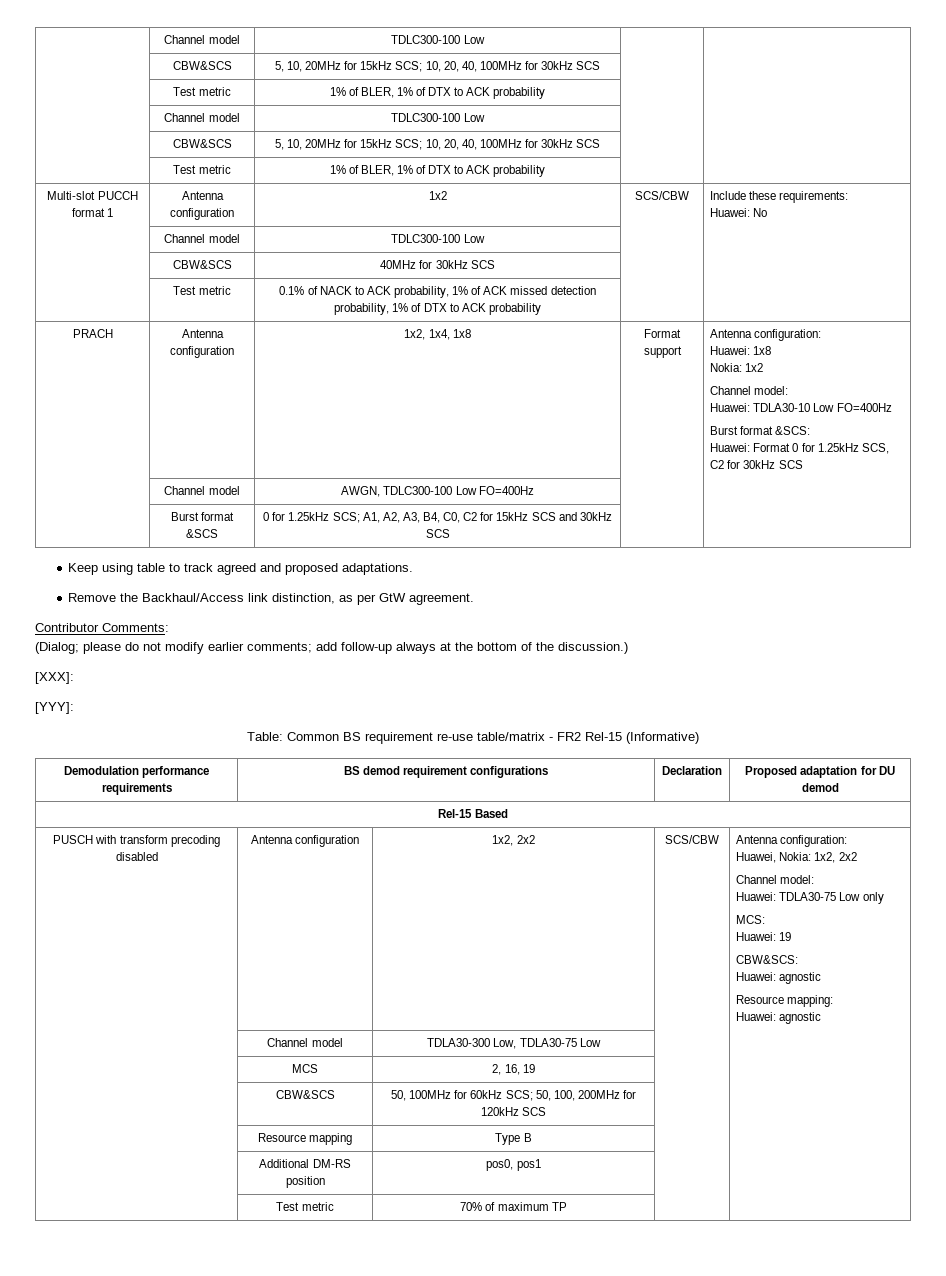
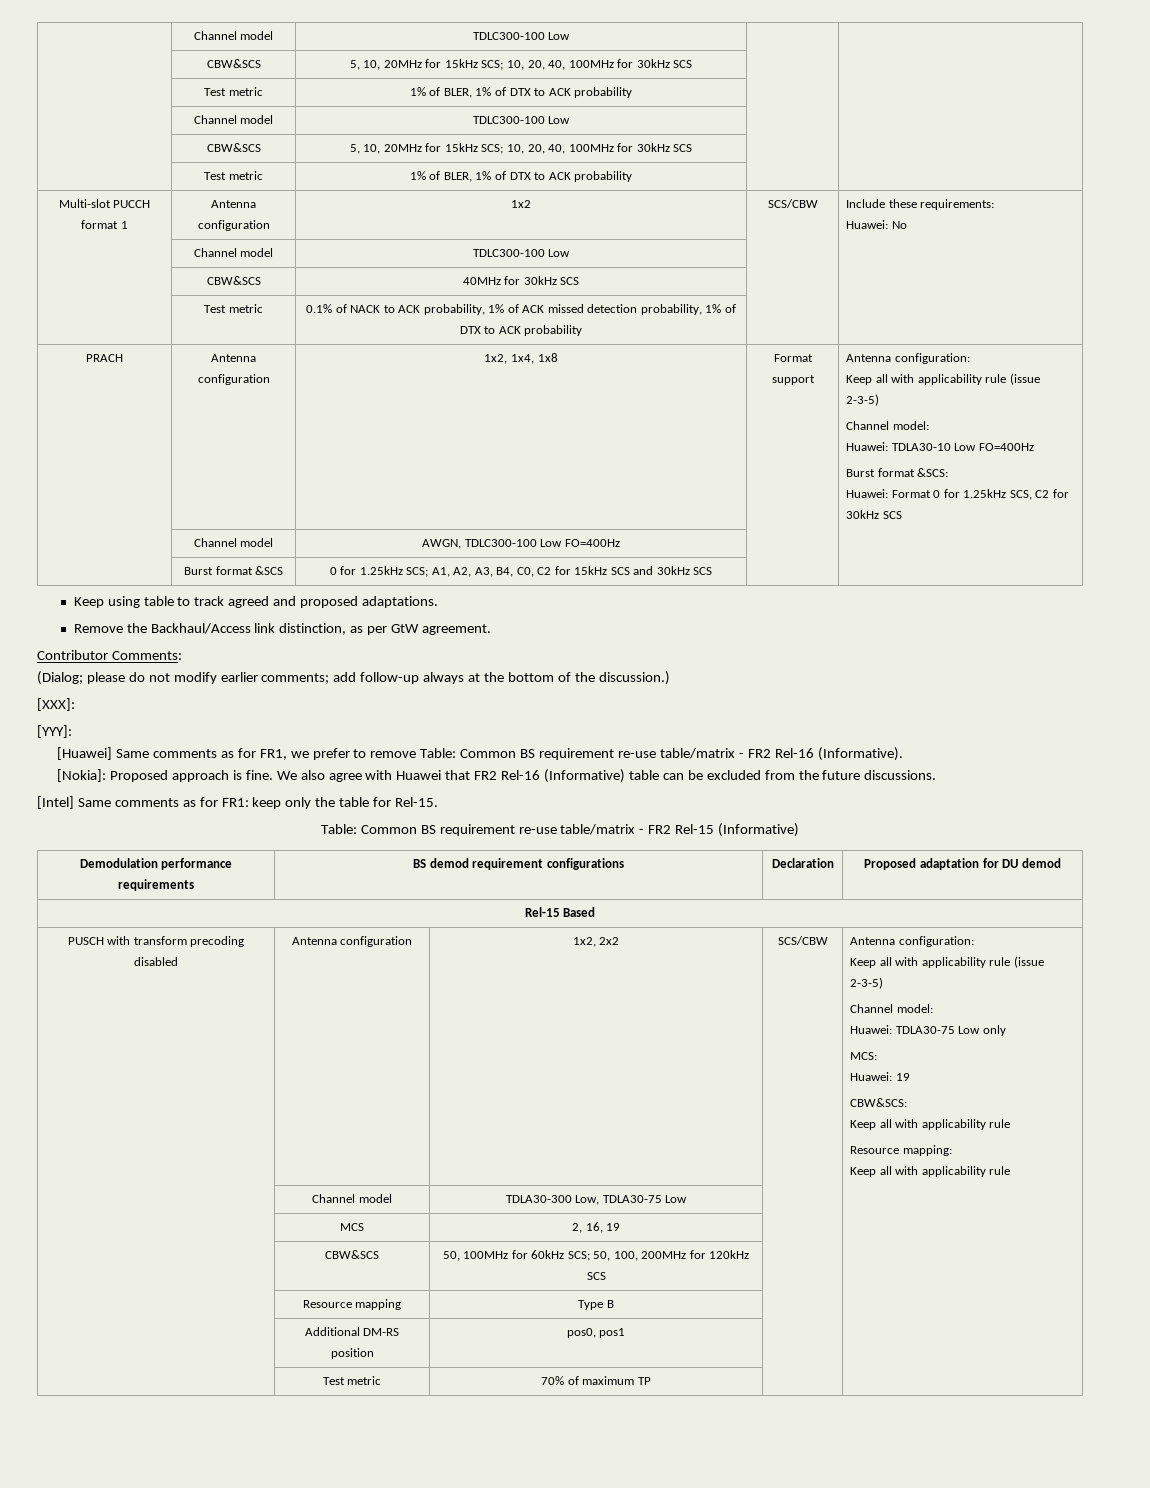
  PRACH | Antenna configuration | 1x2, 1x4, 1x8 | Format support | Antenna configuration:
- Huawei: 1x8
- Nokia: 1x2
+ Keep all with applicability rule (issue 2-3-5)
+ [Huawei] Same comments as for FR1, we prefer to remove Table: Common BS requirement re-use table/matrix - FR2 Rel-16 (Informative).
+ [Nokia]: Proposed approach is fine. We also agree with Huawei that FR2 Rel-16 (Informative) table can be excluded from the future discussions.
+ [Intel] Same comments as for FR1: keep only the table for Rel-15.
  SCS/CBW | Antenna configuration:
- Huawei, Nokia: 1x2, 2x2
+ Keep all with applicability rule (issue 2-3-5)
  CBW&SCS:
- Huawei: agnostic
+ Keep all with applicability rule
  Resource mapping:
- Huawei: agnostic
+ Keep all with applicability rule

